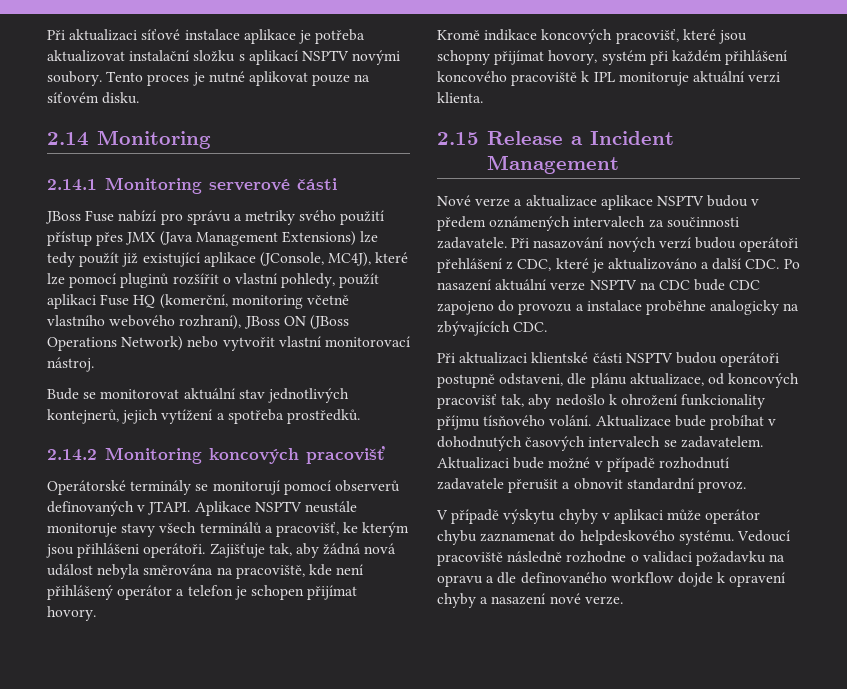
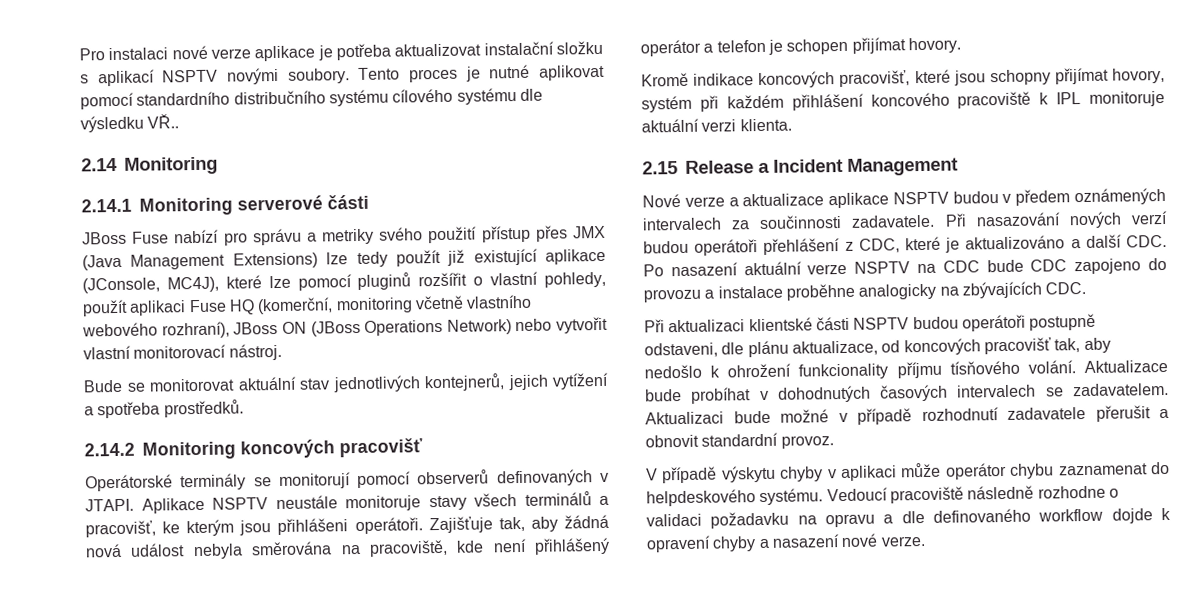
- Při aktualizaci síťové instalace aplikace je potřeba aktualizovat instalační složku s aplikací NSPTV novými soubory.
+ Pro instalaci nové verze aplikace je potřeba aktualizovat instalační složku s aplikací NSPTV novými soubory.
- Tento proces je nutné aplikovat pouze na síťovém disku.
+ Tento proces je nutné aplikovat pomocí standardního distribučního systému cílového systému dle výsledku VŘ..

